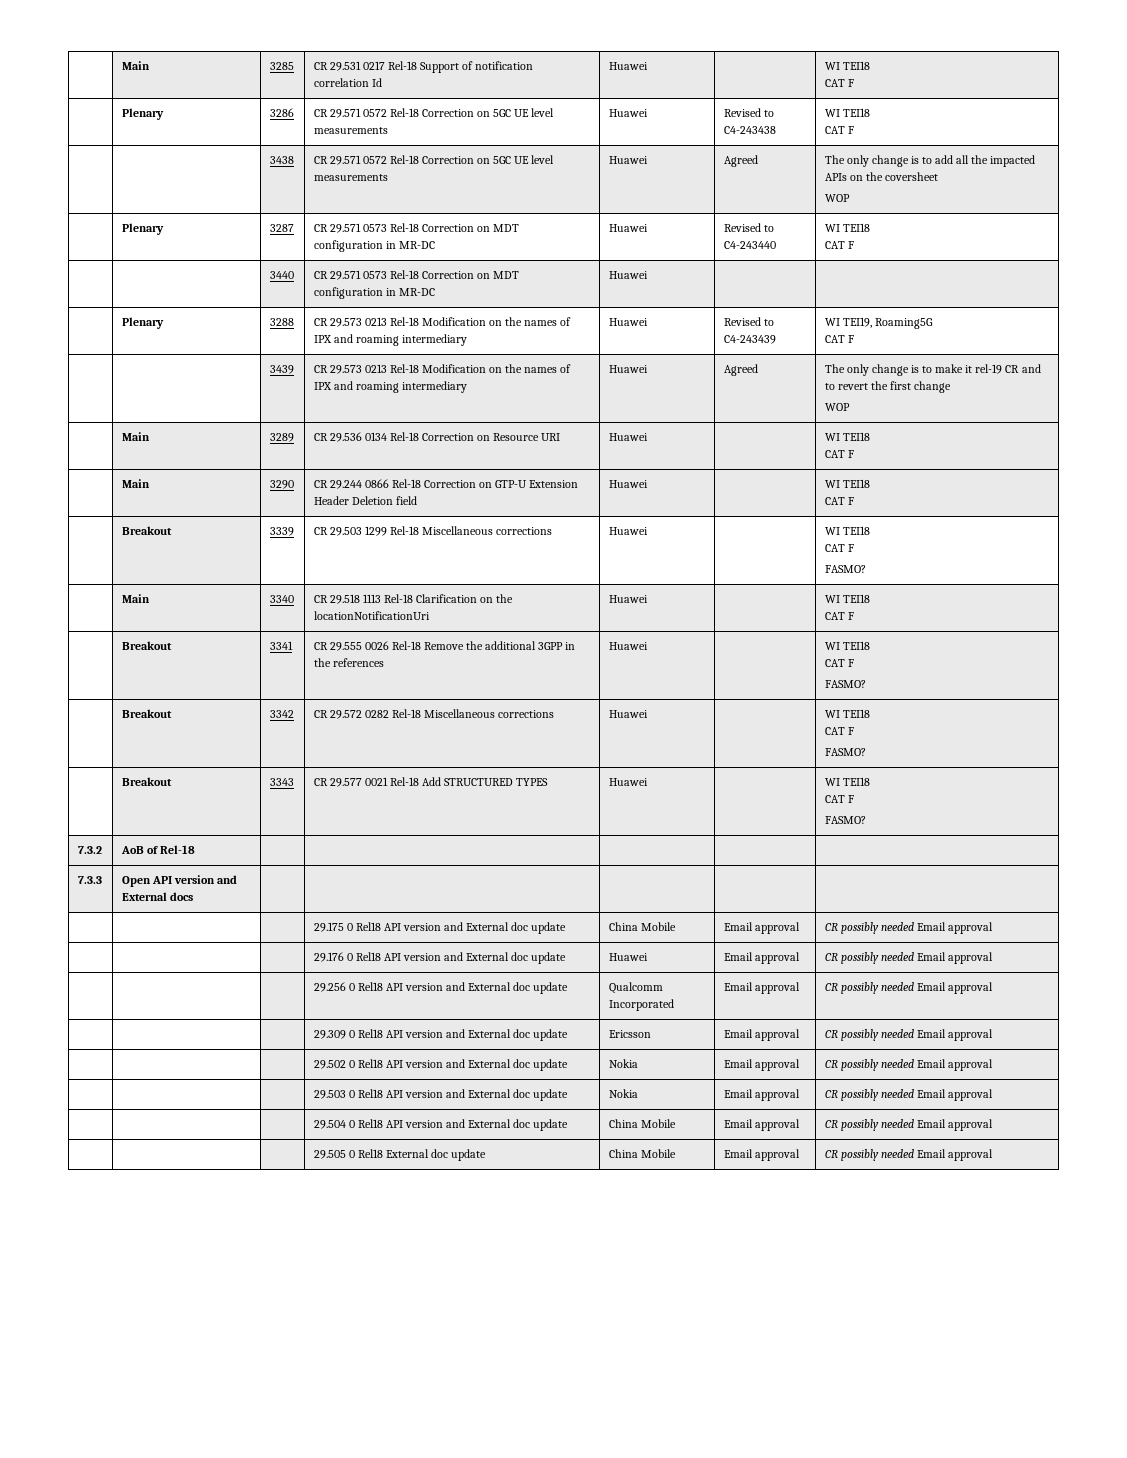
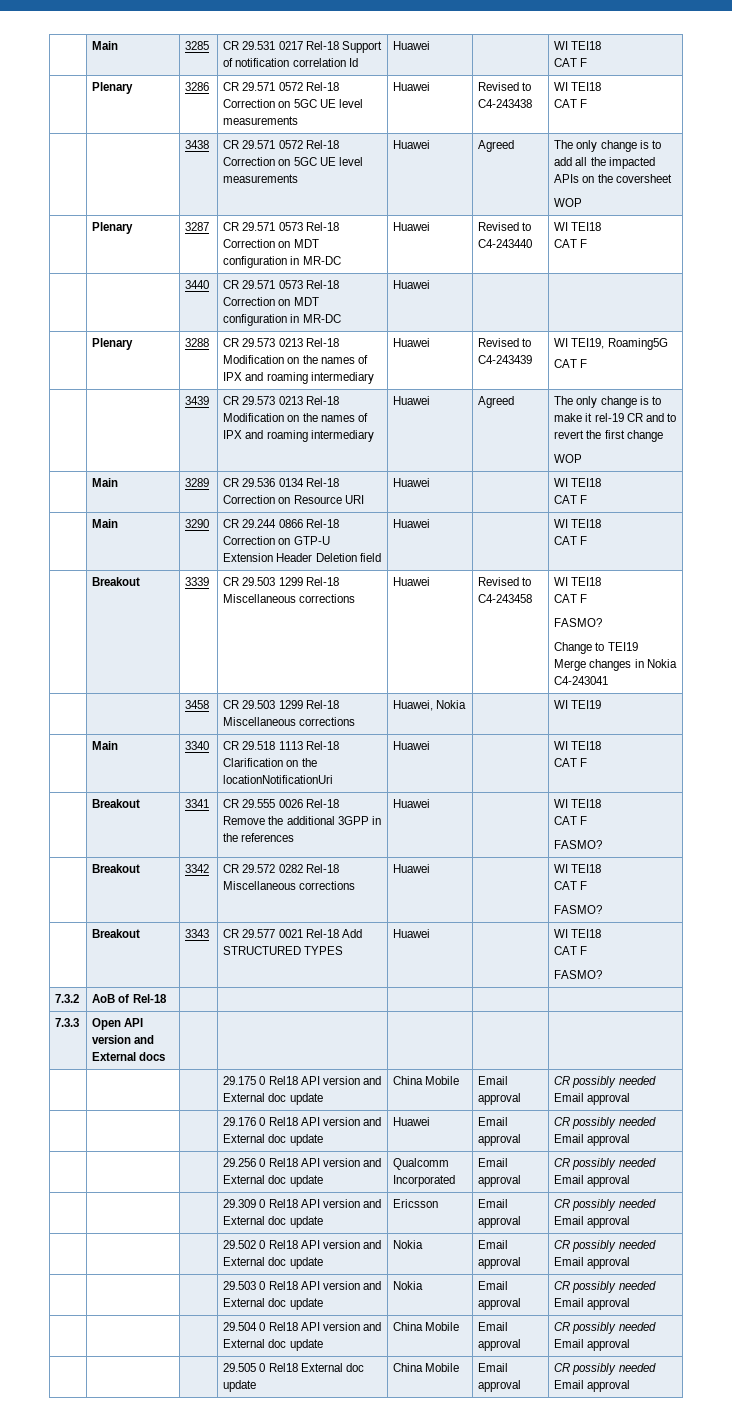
- | Breakout | 3339 | CR 29.503 1299 Rel-18 Miscellaneous corrections | Huawei | | WI TEI18
+ | Breakout | 3339 | CR 29.503 1299 Rel-18 Miscellaneous corrections | Huawei | Revised to C4-243458 | WI TEI18
  CAT F
  FASMO?
+ Change to TEI19
+ Merge changes in Nokia C4-243041
+ | | 3458 | CR 29.503 1299 Rel-18 Miscellaneous corrections | Huawei, Nokia | | WI TEI19

